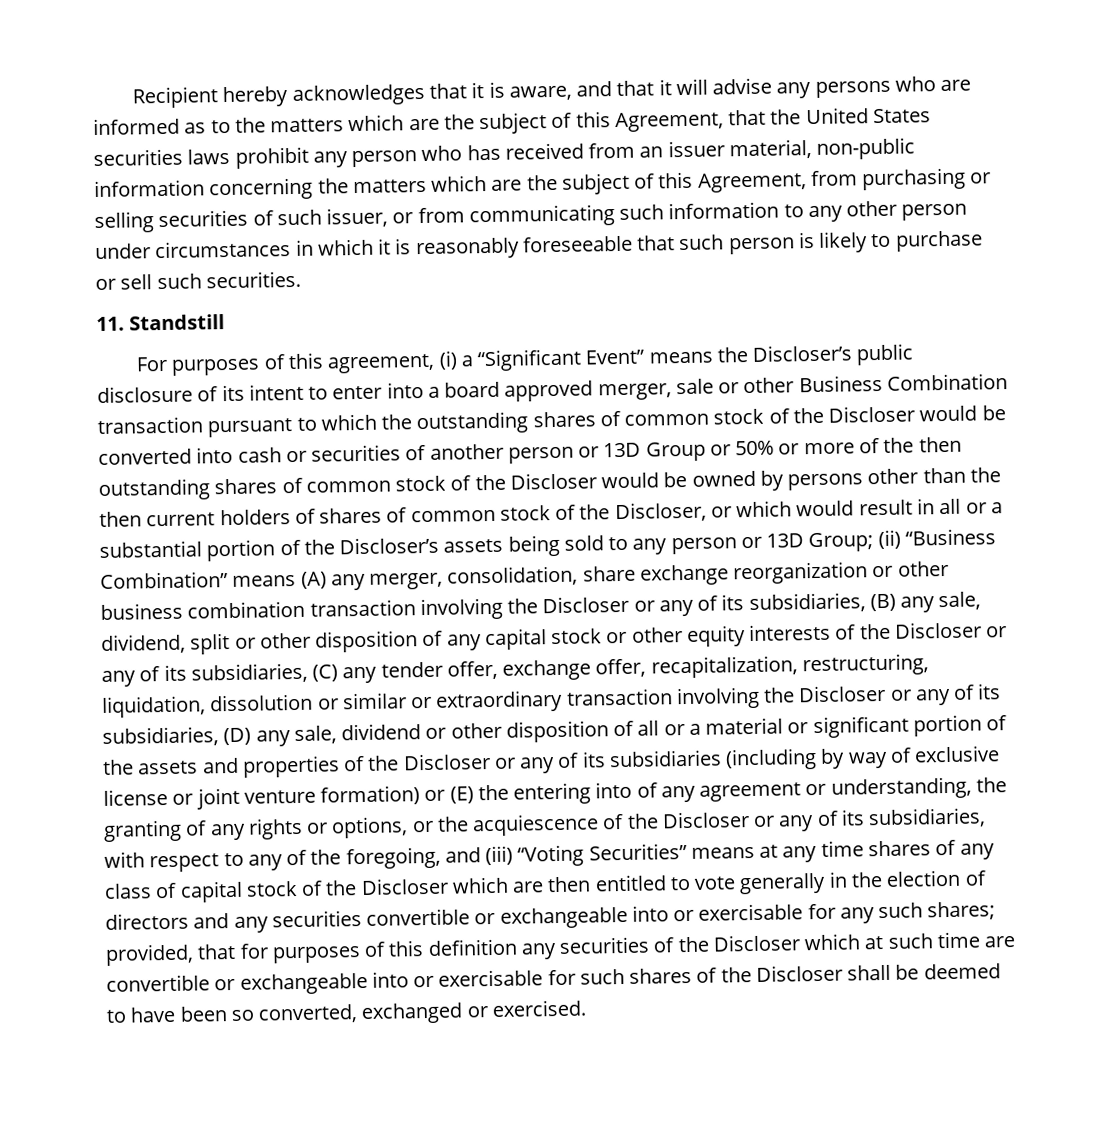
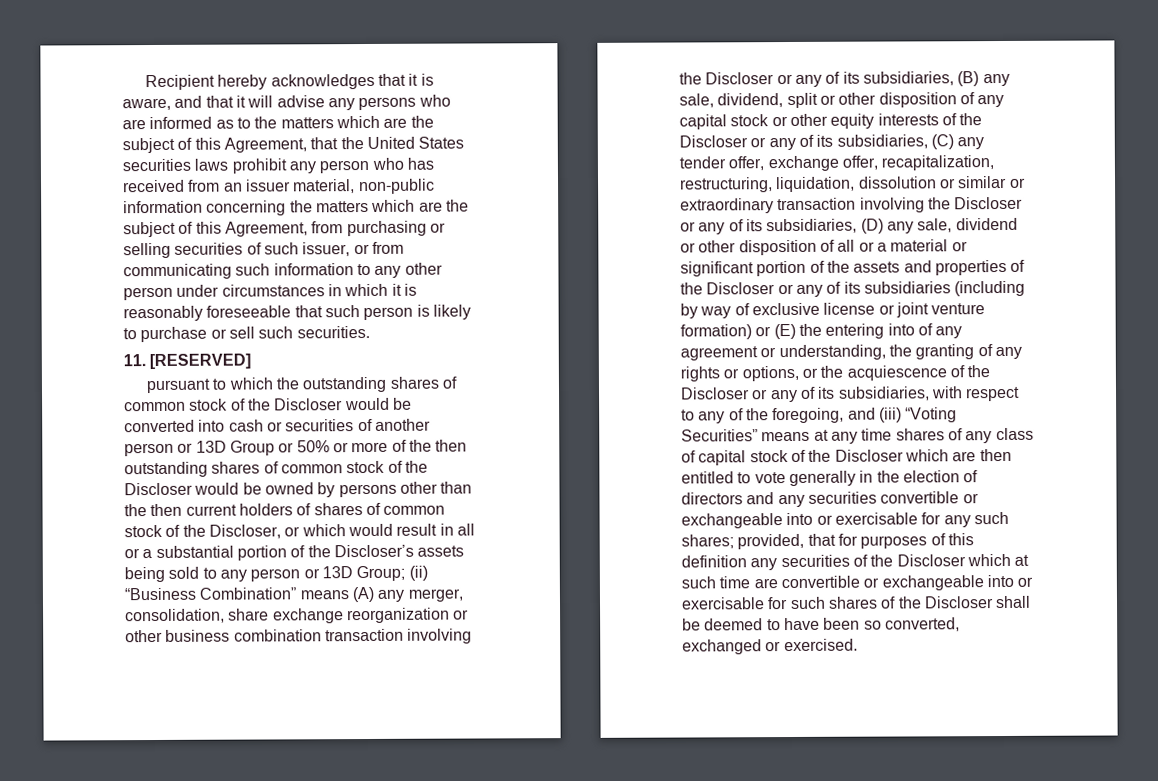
- 11. Standstill
- For purposes of this agreement, (i) a “Significant Event” means the Discloser’s public disclosure of its intent to enter into a board approved merger, sale or other Business Combination transaction pursuant to which the outstanding shares of common stock of the Discloser would be converted into cash or securities of another person or 13D Group or 50% or more of the then outstanding shares of common stock of the Discloser would be owned by persons other than the then current holders of shares of common stock of the Discloser, or which would result in all or a substantial portion of the Discloser’s assets being sold to any person or 13D Group;
+ 11. [RESERVED]
+ pursuant to which the outstanding shares of common stock of the Discloser would be converted into cash or securities of another person or 13D Group or 50% or more of the then outstanding shares of common stock of the Discloser would be owned by persons other than the then current holders of shares of common stock of the Discloser, or which would result in all or a substantial portion of the Discloser’s assets being sold to any person or 13D Group;

